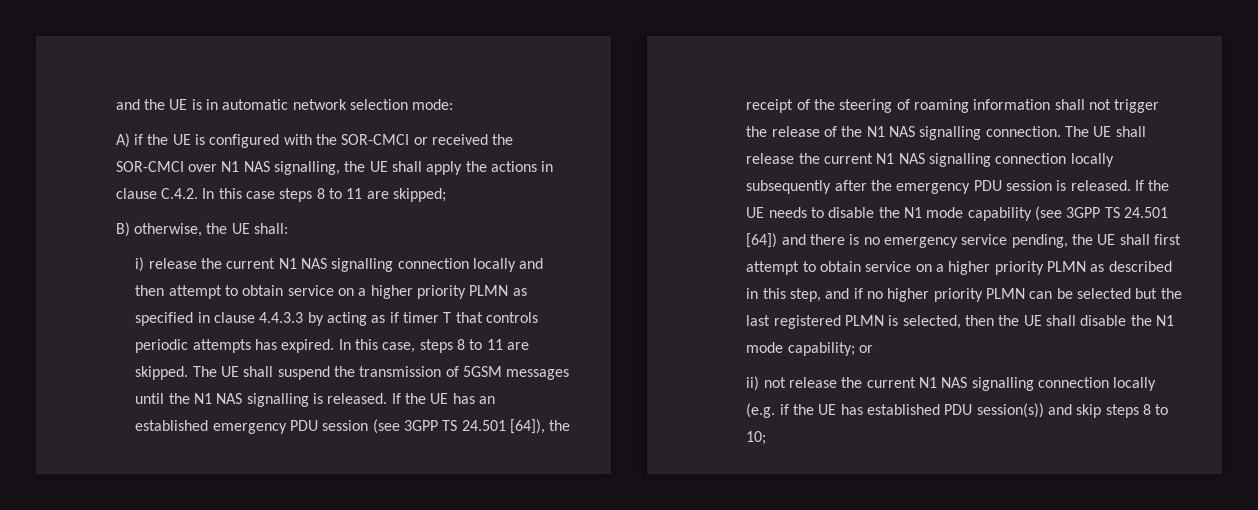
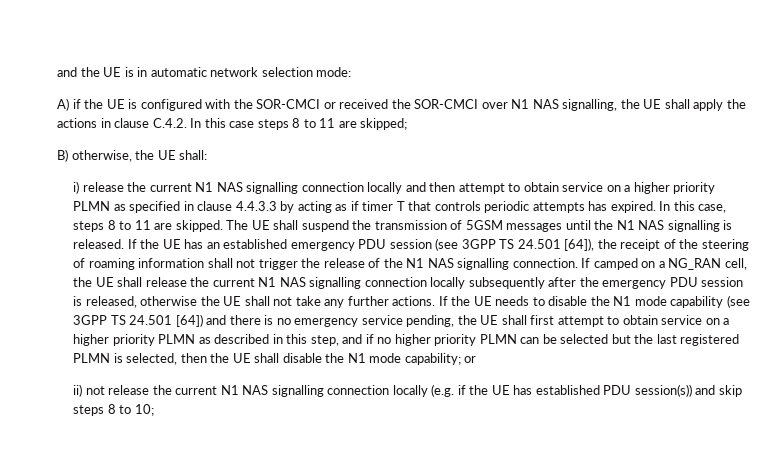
- The UE shall release the current N1 NAS signalling connection locally subsequently after the emergency PDU session is released.
+ If camped on a NG_RAN cell, the UE shall release the current N1 NAS signalling connection locally subsequently after the emergency PDU session is released, otherwise the UE shall not take any further actions.

